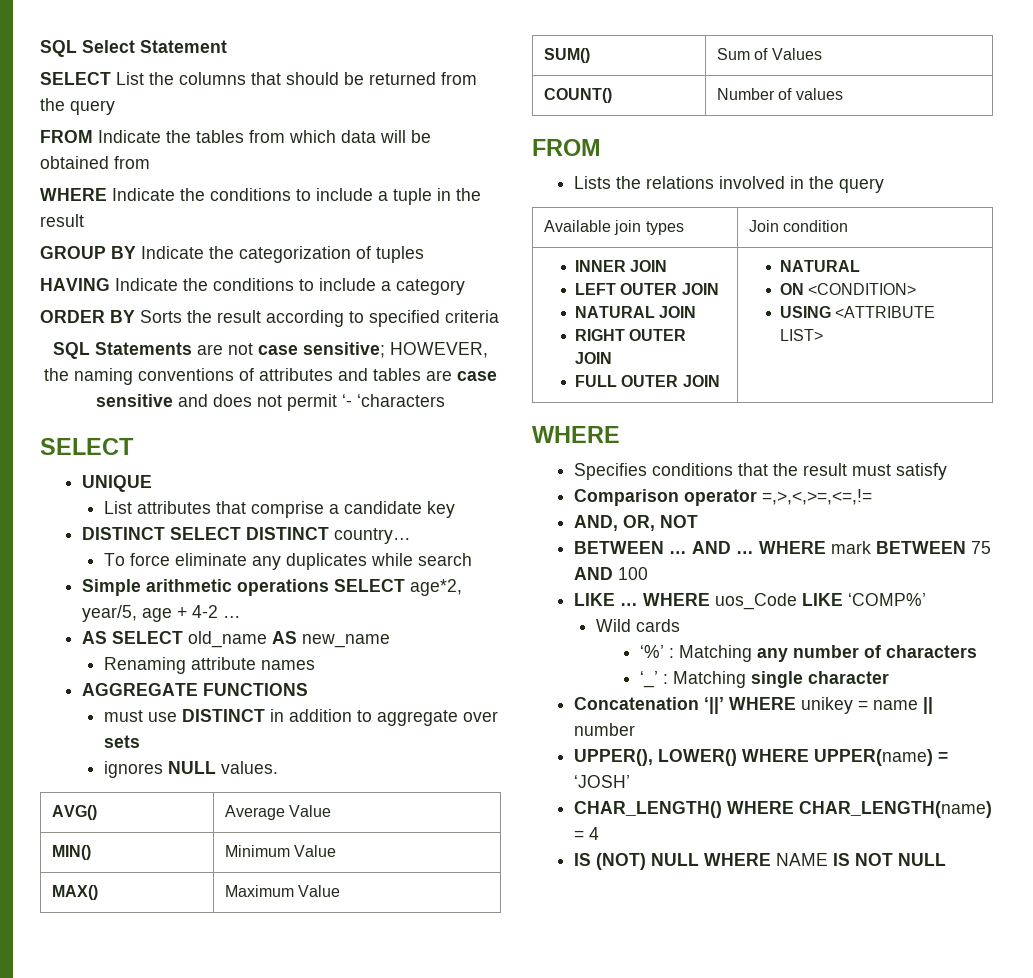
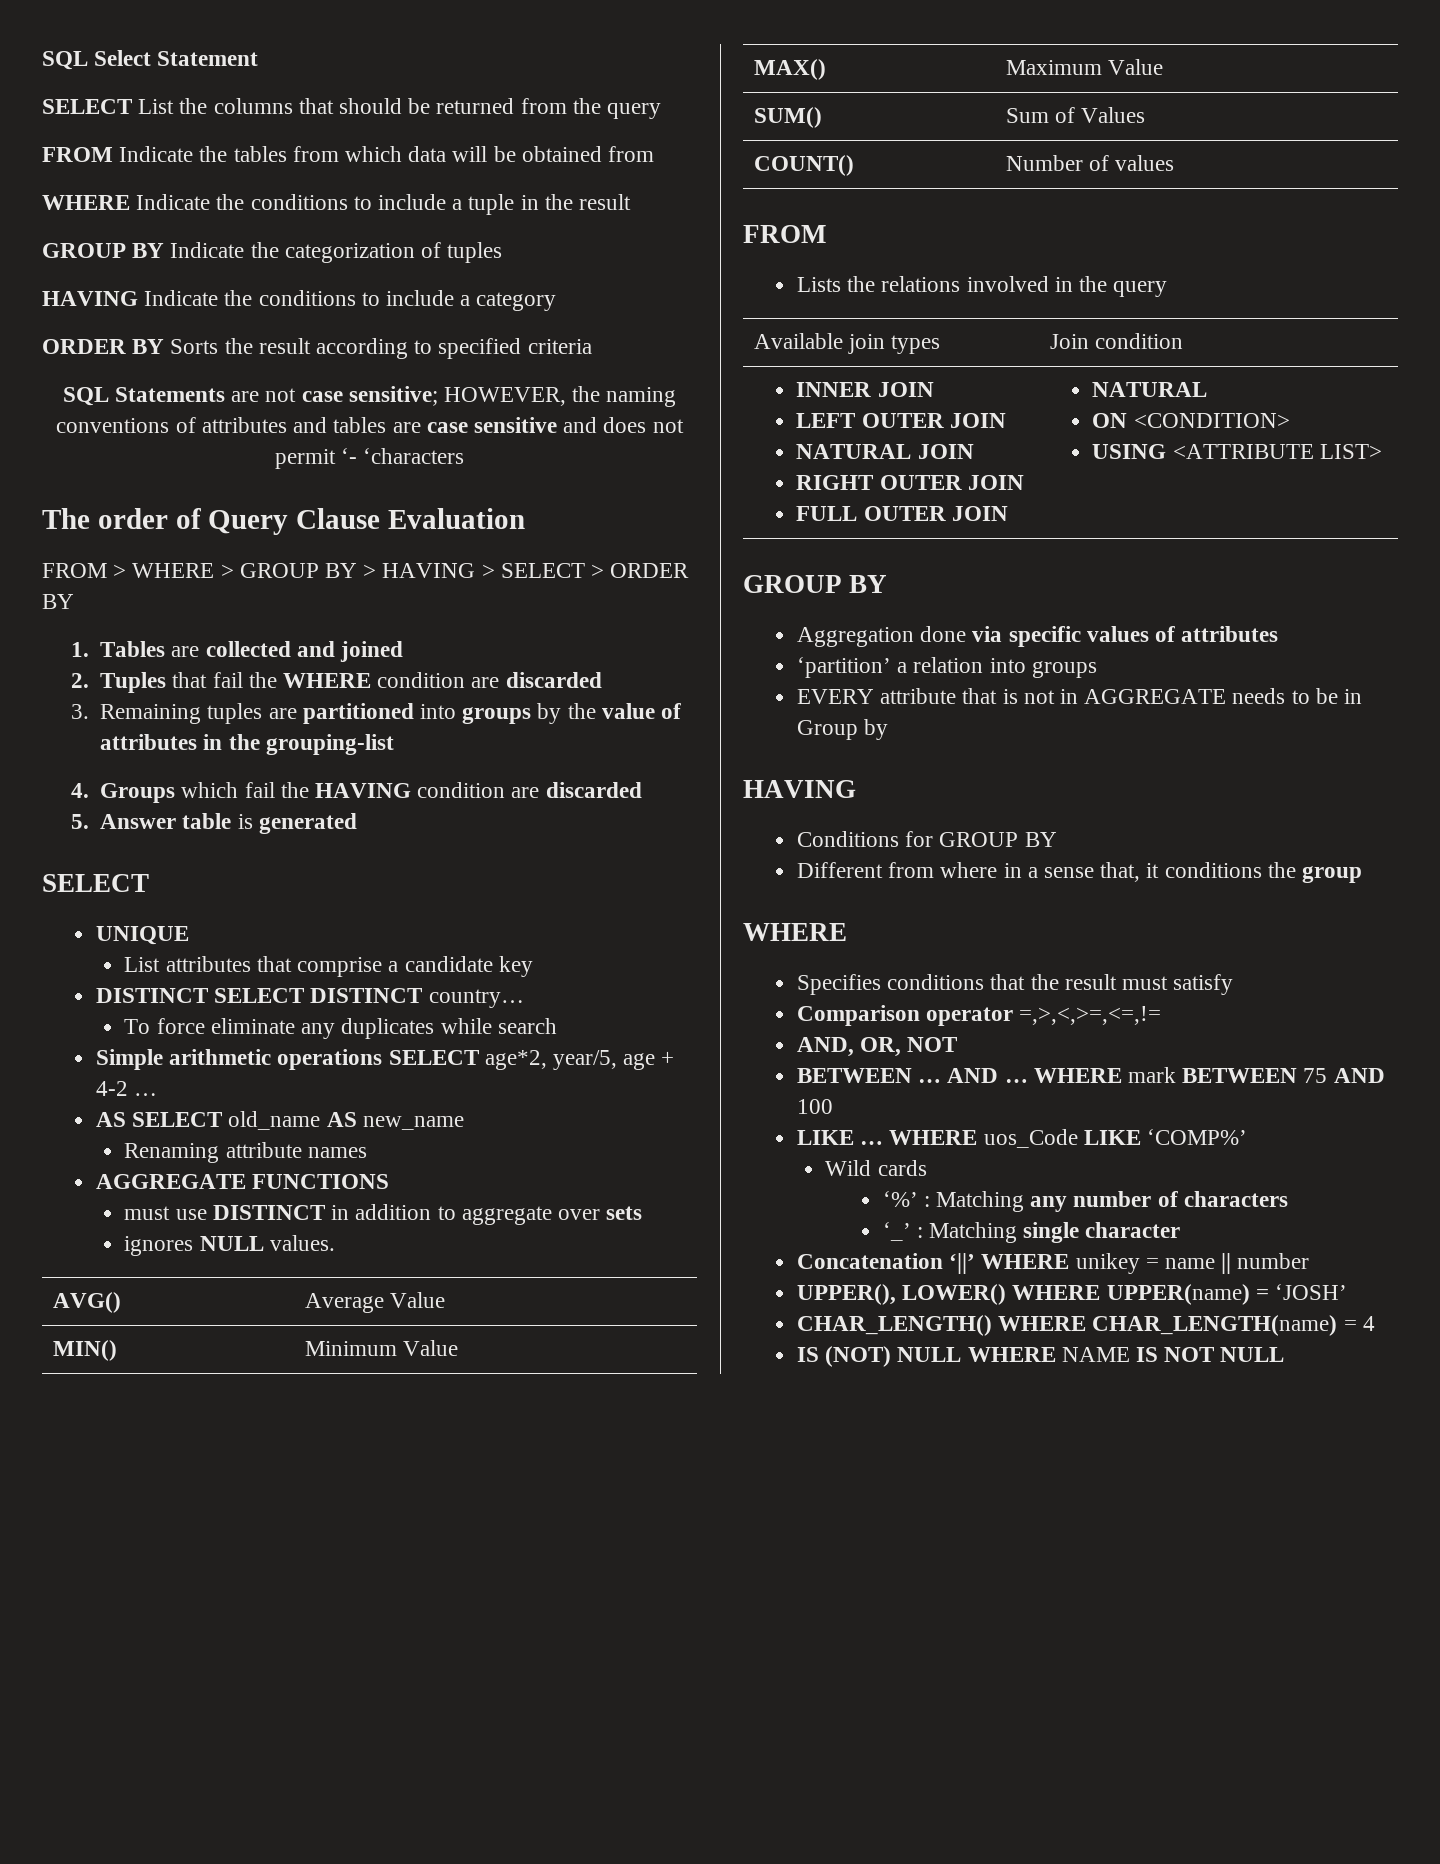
+ The order of Query Clause Evaluation
+ FROM > WHERE > GROUP BY > HAVING > SELECT > ORDER BY
+ 1. Tables are collected and joined
+ 2. Tuples that fail the WHERE condition are discarded
+ 3. Remaining tuples are partitioned into groups by the value of attributes in the grouping-list
+ 4. Groups which fail the HAVING condition are discarded
+ 5. Answer table is generated
  INNER JOIN
  LEFT OUTER JOIN
  NATURAL JOIN
  RIGHT OUTER JOIN
  FULL OUTER JOIN | NATURAL
  ON <CONDITION>
  USING <ATTRIBUTE LIST>
+ GROUP BY
+ Aggregation done via specific values of attributes
+ ‘partition’ a relation into groups
+ EVERY attribute that is not in AGGREGATE needs to be in Group by
+ HAVING
+ Conditions for GROUP BY
+ Different from where in a sense that, it conditions the group

